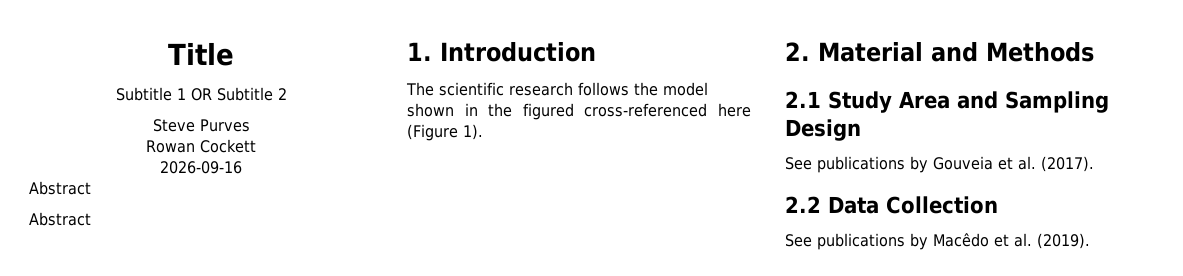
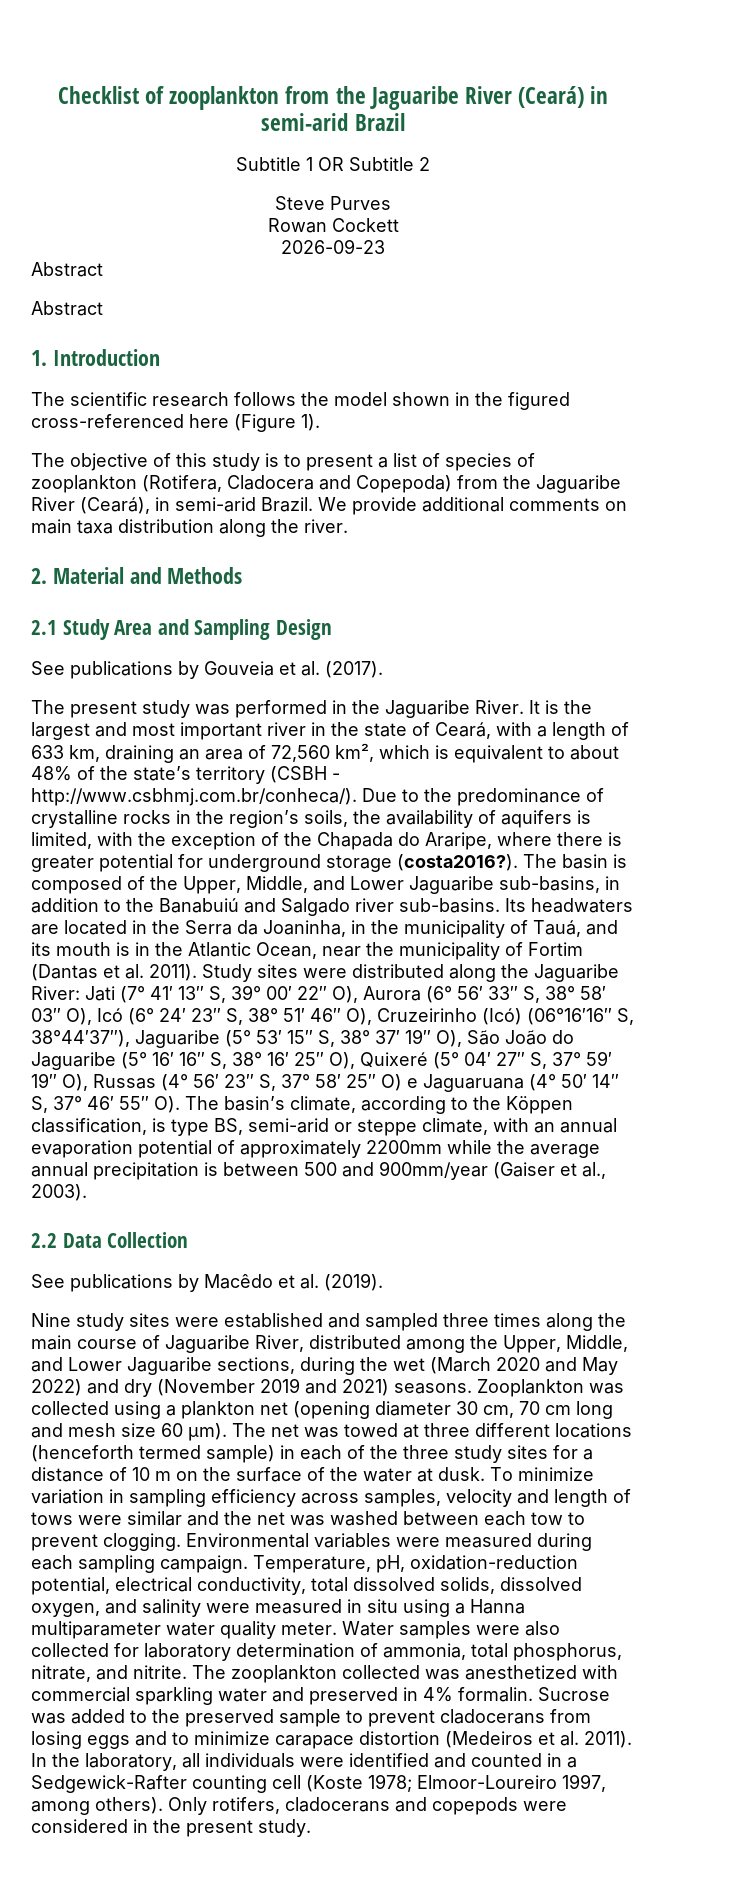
- Title
+ Checklist of zooplankton from the Jaguaribe River (Ceará) in semi-arid Brazil
- 2026-09-16
+ 2026-09-23
+ The objective of this study is to present a list of species of zooplankton (Rotifera, Cladocera and Copepoda) from the Jaguaribe River (Ceará), in semi-arid Brazil. We provide additional comments on main taxa distribution along the river.
+ The present study was performed in the Jaguaribe River. It is the largest and most important river in the state of Ceará, with a length of 633 km, draining an area of 72,560 km², which is equivalent to about 48% of the state’s territory (CSBH - http://www.csbhmj.com.br/conheca/). Due to the predominance of crystalline rocks in the region’s soils, the availability of aquifers is limited, with the exception of the Chapada do Araripe, where there is greater potential for underground storage (costa2016?). The basin is composed of the Upper, Middle, and Lower Jaguaribe sub-basins, in addition to the Banabuiú and Salgado river sub-basins. Its headwaters are located in the Serra da Joaninha, in the municipality of Tauá, and its mouth is in the Atlantic Ocean, near the municipality of Fortim (Dantas et al. 2011). Study sites were distributed along the Jaguaribe River: Jati (7° 41′ 13″ S, 39° 00′ 22″ O), Aurora (6° 56′ 33″ S, 38° 58′ 03″ O), Icó (6° 24′ 23″ S, 38° 51′ 46″ O), Cruzeirinho (Icó) (06°16′16″ S, 38°44′37″), Jaguaribe (5° 53′ 15″ S, 38° 37′ 19″ O), São João do Jaguaribe (5° 16′ 16″ S, 38° 16′ 25″ O), Quixeré (5° 04′ 27″ S, 37° 59′ 19″ O), Russas (4° 56′ 23″ S, 37° 58′ 25″ O) e Jaguaruana (4° 50′ 14″ S, 37° 46′ 55″ O). The basin’s climate, according to the Köppen classification, is type BS, semi-arid or steppe climate, with an annual evaporation potential of approximately 2200mm while the average annual precipitation is between 500 and 900mm/year (Gaiser et al., 2003).
+ Nine study sites were established and sampled three times along the main course of Jaguaribe River, distributed among the Upper, Middle, and Lower Jaguaribe sections, during the wet (March 2020 and May 2022) and dry (November 2019 and 2021) seasons. Zooplankton was collected using a plankton net (opening diameter 30 cm, 70 cm long and mesh size 60 μm). The net was towed at three different locations (henceforth termed sample) in each of the three study sites for a distance of 10 m on the surface of the water at dusk. To minimize variation in sampling efficiency across samples, velocity and length of tows were similar and the net was washed between each tow to prevent clogging. Environmental variables were measured during each sampling campaign. Temperature, pH, oxidation-reduction potential, electrical conductivity, total dissolved solids, dissolved oxygen, and salinity were measured in situ using a Hanna multiparameter water quality meter. Water samples were also collected for laboratory determination of ammonia, total phosphorus, nitrate, and nitrite. The zooplankton collected was anesthetized with commercial sparkling water and preserved in 4% formalin. Sucrose was added to the preserved sample to prevent cladocerans from losing eggs and to minimize carapace distortion (Medeiros et al. 2011). In the laboratory, all individuals were identified and counted in a Sedgewick-Rafter counting cell (Koste 1978; Elmoor-Loureiro 1997, among others). Only rotifers, cladocerans and copepods were considered in the present study.

